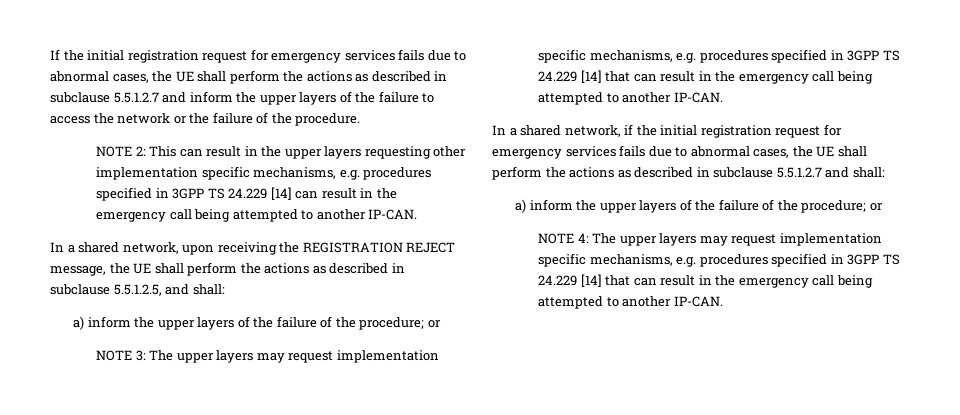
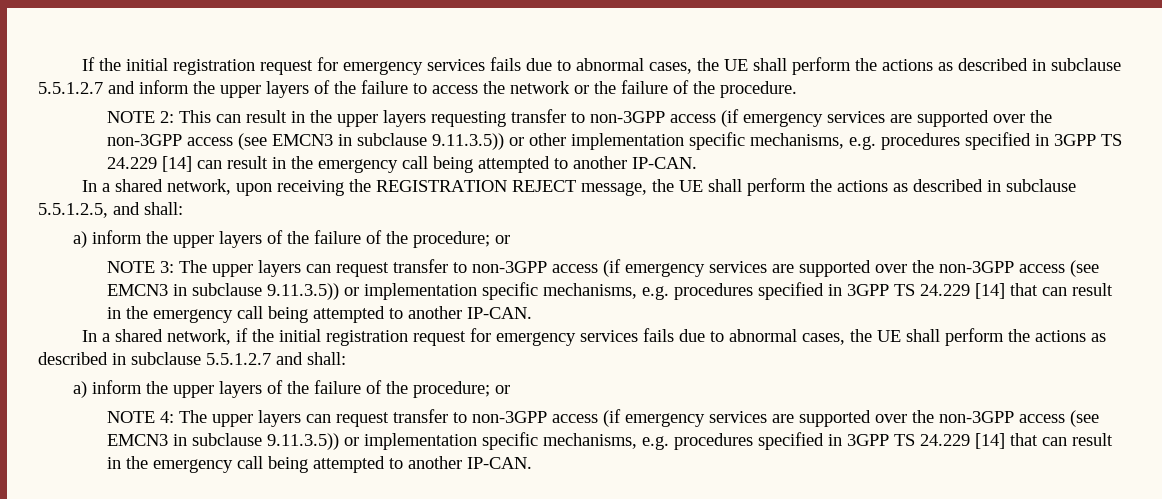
- NOTE 2: This can result in the upper layers requesting other implementation specific mechanisms, e.g. procedures specified in 3GPP TS 24.229 [14] can result in the emergency call being attempted to another IP-CAN.
+ NOTE 2: This can result in the upper layers requesting transfer to non-3GPP access (if emergency services are supported over the non-3GPP access (see EMCN3 in subclause 9.11.3.5)) or other implementation specific mechanisms, e.g. procedures specified in 3GPP TS 24.229 [14] can result in the emergency call being attempted to another IP-CAN.
- NOTE 3: The upper layers may request implementation specific mechanisms, e.g. procedures specified in 3GPP TS 24.229 [14] that can result in the emergency call being attempted to another IP-CAN.
+ NOTE 3: The upper layers can request transfer to non-3GPP access (if emergency services are supported over the non-3GPP access (see EMCN3 in subclause 9.11.3.5)) or implementation specific mechanisms, e.g. procedures specified in 3GPP TS 24.229 [14] that can result in the emergency call being attempted to another IP-CAN.
- NOTE 4: The upper layers may request implementation specific mechanisms, e.g. procedures specified in 3GPP TS 24.229 [14] that can result in the emergency call being attempted to another IP-CAN.
+ NOTE 4: The upper layers can request transfer to non-3GPP access (if emergency services are supported over the non-3GPP access (see EMCN3 in subclause 9.11.3.5)) or implementation specific mechanisms, e.g. procedures specified in 3GPP TS 24.229 [14] that can result in the emergency call being attempted to another IP-CAN.

